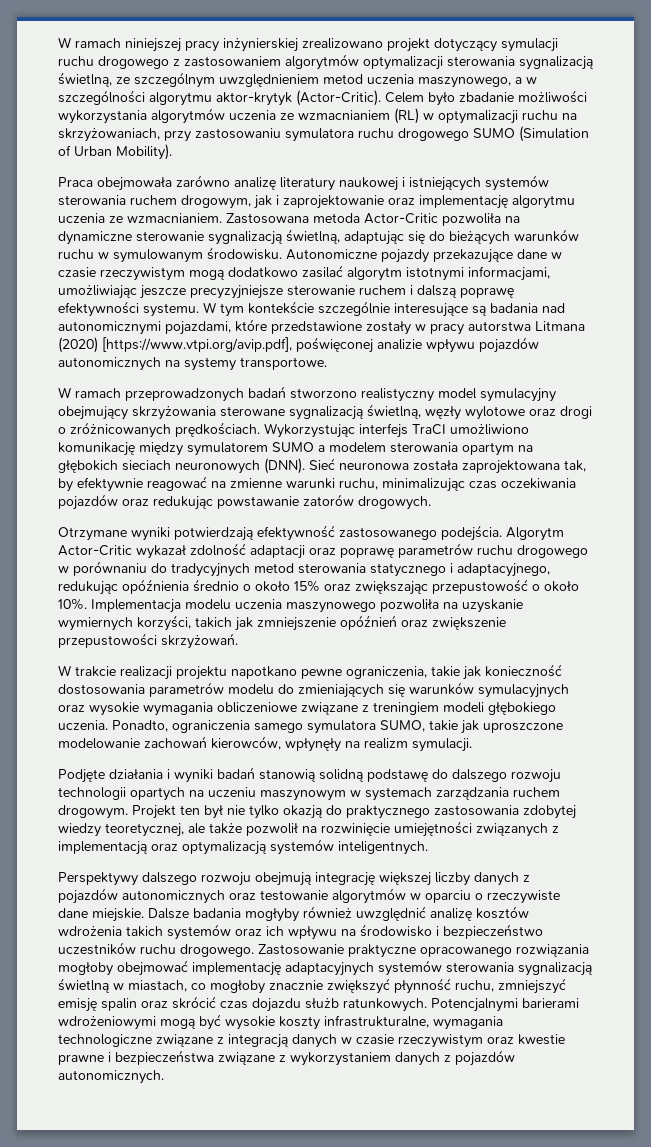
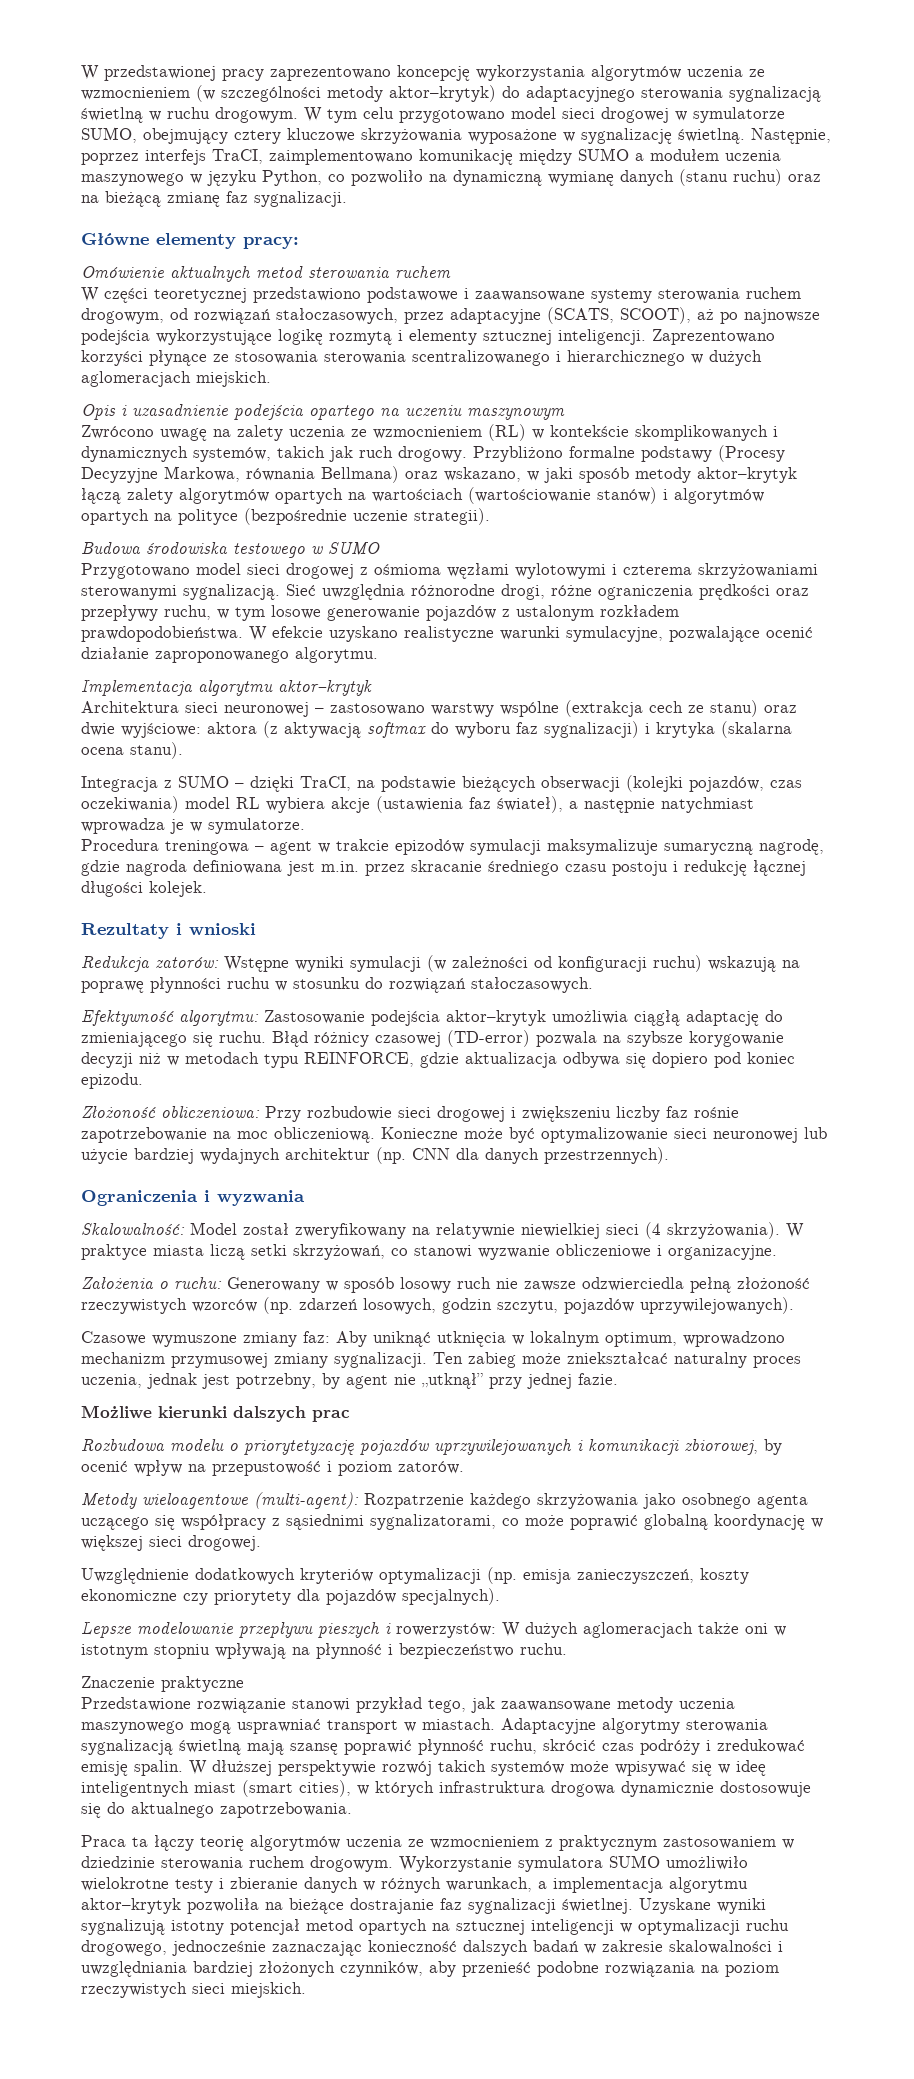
- W ramach niniejszej pracy inżynierskiej zrealizowano projekt dotyczący symulacji ruchu drogowego z zastosowaniem algorytmów optymalizacji sterowania sygnalizacją świetlną, ze szczególnym uwzględnieniem metod uczenia maszynowego, a w szczególności algorytmu aktor-krytyk (Actor-Critic). Celem było zbadanie możliwości wykorzystania algorytmów uczenia ze wzmacnianiem (RL) w optymalizacji ruchu na skrzyżowaniach, przy zastosowaniu symulatora ruchu drogowego SUMO (Simulation of Urban Mobility).
- Praca obejmowała zarówno analizę literatury naukowej i istniejących systemów sterowania ruchem drogowym, jak i zaprojektowanie oraz implementację algorytmu uczenia ze wzmacnianiem. Zastosowana metoda Actor-Critic pozwoliła na dynamiczne sterowanie sygnalizacją świetlną, adaptując się do bieżących warunków ruchu w symulowanym środowisku. Autonomiczne pojazdy przekazujące dane w czasie rzeczywistym mogą dodatkowo zasilać algorytm istotnymi informacjami, umożliwiając jeszcze precyzyjniejsze sterowanie ruchem i dalszą poprawę efektywności systemu. W tym kontekście szczególnie interesujące są badania nad autonomicznymi pojazdami, które przedstawione zostały w pracy autorstwa Litmana (2020) [https://www.vtpi.org/avip.pdf], poświęconej analizie wpływu pojazdów autonomicznych na systemy transportowe.
- W ramach przeprowadzonych badań stworzono realistyczny model symulacyjny obejmujący skrzyżowania sterowane sygnalizacją świetlną, węzły wylotowe oraz drogi o zróżnicowanych prędkościach. Wykorzystując interfejs TraCI umożliwiono komunikację między symulatorem SUMO a modelem sterowania opartym na głębokich sieciach neuronowych (DNN). Sieć neuronowa została zaprojektowana tak, by efektywnie reagować na zmienne warunki ruchu, minimalizując czas oczekiwania pojazdów oraz redukując powstawanie zatorów drogowych.
- Otrzymane wyniki potwierdzają efektywność zastosowanego podejścia. Algorytm Actor-Critic wykazał zdolność adaptacji oraz poprawę parametrów ruchu drogowego w porównaniu do tradycyjnych metod sterowania statycznego i adaptacyjnego, redukując opóźnienia średnio o około 15% oraz zwiększając przepustowość o około 10%. Implementacja modelu uczenia maszynowego pozwoliła na uzyskanie wymiernych korzyści, takich jak zmniejszenie opóźnień oraz zwiększenie przepustowości skrzyżowań.
- W trakcie realizacji projektu napotkano pewne ograniczenia, takie jak konieczność dostosowania parametrów modelu do zmieniających się warunków symulacyjnych oraz wysokie wymagania obliczeniowe związane z treningiem modeli głębokiego uczenia. Ponadto, ograniczenia samego symulatora SUMO, takie jak uproszczone modelowanie zachowań kierowców, wpłynęły na realizm symulacji.
- Podjęte działania i wyniki badań stanowią solidną podstawę do dalszego rozwoju technologii opartych na uczeniu maszynowym w systemach zarządzania ruchem drogowym. Projekt ten był nie tylko okazją do praktycznego zastosowania zdobytej wiedzy teoretycznej, ale także pozwolił na rozwinięcie umiejętności związanych z implementacją oraz optymalizacją systemów inteligentnych.
- Perspektywy dalszego rozwoju obejmują integrację większej liczby danych z pojazdów autonomicznych oraz testowanie algorytmów w oparciu o rzeczywiste dane miejskie. Dalsze badania mogłyby również uwzględnić analizę kosztów wdrożenia takich systemów oraz ich wpływu na środowisko i bezpieczeństwo uczestników ruchu drogowego. Zastosowanie praktyczne opracowanego rozwiązania mogłoby obejmować implementację adaptacyjnych systemów sterowania sygnalizacją świetlną w miastach, co mogłoby znacznie zwiększyć płynność ruchu, zmniejszyć emisję spalin oraz skrócić czas dojazdu służb ratunkowych. Potencjalnymi barierami wdrożeniowymi mogą być wysokie koszty infrastrukturalne, wymagania technologiczne związane z integracją danych w czasie rzeczywistym oraz kwestie prawne i bezpieczeństwa związane z wykorzystaniem danych z pojazdów autonomicznych.
+ W przedstawionej pracy zaprezentowano koncepcję wykorzystania algorytmów uczenia ze wzmocnieniem (w szczególności metody aktor–krytyk) do adaptacyjnego sterowania sygnalizacją świetlną w ruchu drogowym. W tym celu przygotowano model sieci drogowej w symulatorze SUMO, obejmujący cztery kluczowe skrzyżowania wyposażone w sygnalizację świetlną. Następnie, poprzez interfejs TraCI, zaimplementowano komunikację między SUMO a modułem uczenia maszynowego w języku Python, co pozwoliło na dynamiczną wymianę danych (stanu ruchu) oraz na bieżącą zmianę faz sygnalizacji.
+ Główne elementy pracy:
+ Omówienie aktualnych metod sterowania ruchem
+ W części teoretycznej przedstawiono podstawowe i zaawansowane systemy sterowania ruchem drogowym, od rozwiązań stałoczasowych, przez adaptacyjne (SCATS, SCOOT), aż po najnowsze podejścia wykorzystujące logikę rozmytą i elementy sztucznej inteligencji. Zaprezentowano korzyści płynące ze stosowania sterowania scentralizowanego i hierarchicznego w dużych aglomeracjach miejskich.
+ Opis i uzasadnienie podejścia opartego na uczeniu maszynowym
+ Zwrócono uwagę na zalety uczenia ze wzmocnieniem (RL) w kontekście skomplikowanych i dynamicznych systemów, takich jak ruch drogowy. Przybliżono formalne podstawy (Procesy Decyzyjne Markowa, równania Bellmana) oraz wskazano, w jaki sposób metody aktor–krytyk łączą zalety algorytmów opartych na wartościach (wartościowanie stanów) i algorytmów opartych na polityce (bezpośrednie uczenie strategii).
+ Budowa środowiska testowego w SUMO
+ Przygotowano model sieci drogowej z ośmioma węzłami wylotowymi i czterema skrzyżowaniami sterowanymi sygnalizacją. Sieć uwzględnia różnorodne drogi, różne ograniczenia prędkości oraz przepływy ruchu, w tym losowe generowanie pojazdów z ustalonym rozkładem prawdopodobieństwa. W efekcie uzyskano realistyczne warunki symulacyjne, pozwalające ocenić działanie zaproponowanego algorytmu.
+ Implementacja algorytmu aktor–krytyk
+ Architektura sieci neuronowej – zastosowano warstwy wspólne (extrakcja cech ze stanu) oraz dwie wyjściowe: aktora (z aktywacją softmax do wyboru faz sygnalizacji) i krytyka (skalarna ocena stanu).
+ Integracja z SUMO – dzięki TraCI, na podstawie bieżących obserwacji (kolejki pojazdów, czas oczekiwania) model RL wybiera akcje (ustawienia faz świateł), a następnie natychmiast wprowadza je w symulatorze.
+ Procedura treningowa – agent w trakcie epizodów symulacji maksymalizuje sumaryczną nagrodę, gdzie nagroda definiowana jest m.in. przez skracanie średniego czasu postoju i redukcję łącznej długości kolejek.
+ Rezultaty i wnioski
+ Redukcja zatorów: Wstępne wyniki symulacji (w zależności od konfiguracji ruchu) wskazują na poprawę płynności ruchu w stosunku do rozwiązań stałoczasowych.
+ Efektywność algorytmu: Zastosowanie podejścia aktor–krytyk umożliwia ciągłą adaptację do zmieniającego się ruchu. Błąd różnicy czasowej (TD-error) pozwala na szybsze korygowanie decyzji niż w metodach typu REINFORCE, gdzie aktualizacja odbywa się dopiero pod koniec epizodu.
+ Złożoność obliczeniowa: Przy rozbudowie sieci drogowej i zwiększeniu liczby faz rośnie zapotrzebowanie na moc obliczeniową. Konieczne może być optymalizowanie sieci neuronowej lub użycie bardziej wydajnych architektur (np. CNN dla danych przestrzennych).
+ Ograniczenia i wyzwania
+ Skalowalność: Model został zweryfikowany na relatywnie niewielkiej sieci (4 skrzyżowania). W praktyce miasta liczą setki skrzyżowań, co stanowi wyzwanie obliczeniowe i organizacyjne.
+ Założenia o ruchu: Generowany w sposób losowy ruch nie zawsze odzwierciedla pełną złożoność rzeczywistych wzorców (np. zdarzeń losowych, godzin szczytu, pojazdów uprzywilejowanych).
+ Czasowe wymuszone zmiany faz: Aby uniknąć utknięcia w lokalnym optimum, wprowadzono mechanizm przymusowej zmiany sygnalizacji. Ten zabieg może zniekształcać naturalny proces uczenia, jednak jest potrzebny, by agent nie „utknął” przy jednej fazie.
+ Możliwe kierunki dalszych prac
+ Rozbudowa modelu o priorytetyzację pojazdów uprzywilejowanych i komunikacji zbiorowej, by ocenić wpływ na przepustowość i poziom zatorów.
+ Metody wieloagentowe (multi-agent): Rozpatrzenie każdego skrzyżowania jako osobnego agenta uczącego się współpracy z sąsiednimi sygnalizatorami, co może poprawić globalną koordynację w większej sieci drogowej.
+ Uwzględnienie dodatkowych kryteriów optymalizacji (np. emisja zanieczyszczeń, koszty ekonomiczne czy priorytety dla pojazdów specjalnych).
+ Lepsze modelowanie przepływu pieszych i rowerzystów: W dużych aglomeracjach także oni w istotnym stopniu wpływają na płynność i bezpieczeństwo ruchu.
+ Znaczenie praktyczne
+ Przedstawione rozwiązanie stanowi przykład tego, jak zaawansowane metody uczenia maszynowego mogą usprawniać transport w miastach. Adaptacyjne algorytmy sterowania sygnalizacją świetlną mają szansę poprawić płynność ruchu, skrócić czas podróży i zredukować emisję spalin. W dłuższej perspektywie rozwój takich systemów może wpisywać się w ideę inteligentnych miast (smart cities), w których infrastruktura drogowa dynamicznie dostosowuje się do aktualnego zapotrzebowania.
+ Praca ta łączy teorię algorytmów uczenia ze wzmocnieniem z praktycznym zastosowaniem w dziedzinie sterowania ruchem drogowym. Wykorzystanie symulatora SUMO umożliwiło wielokrotne testy i zbieranie danych w różnych warunkach, a implementacja algorytmu aktor–krytyk pozwoliła na bieżące dostrajanie faz sygnalizacji świetlnej. Uzyskane wyniki sygnalizują istotny potencjał metod opartych na sztucznej inteligencji w optymalizacji ruchu drogowego, jednocześnie zaznaczając konieczność dalszych badań w zakresie skalowalności i uwzględniania bardziej złożonych czynników, aby przenieść podobne rozwiązania na poziom rzeczywistych sieci miejskich.

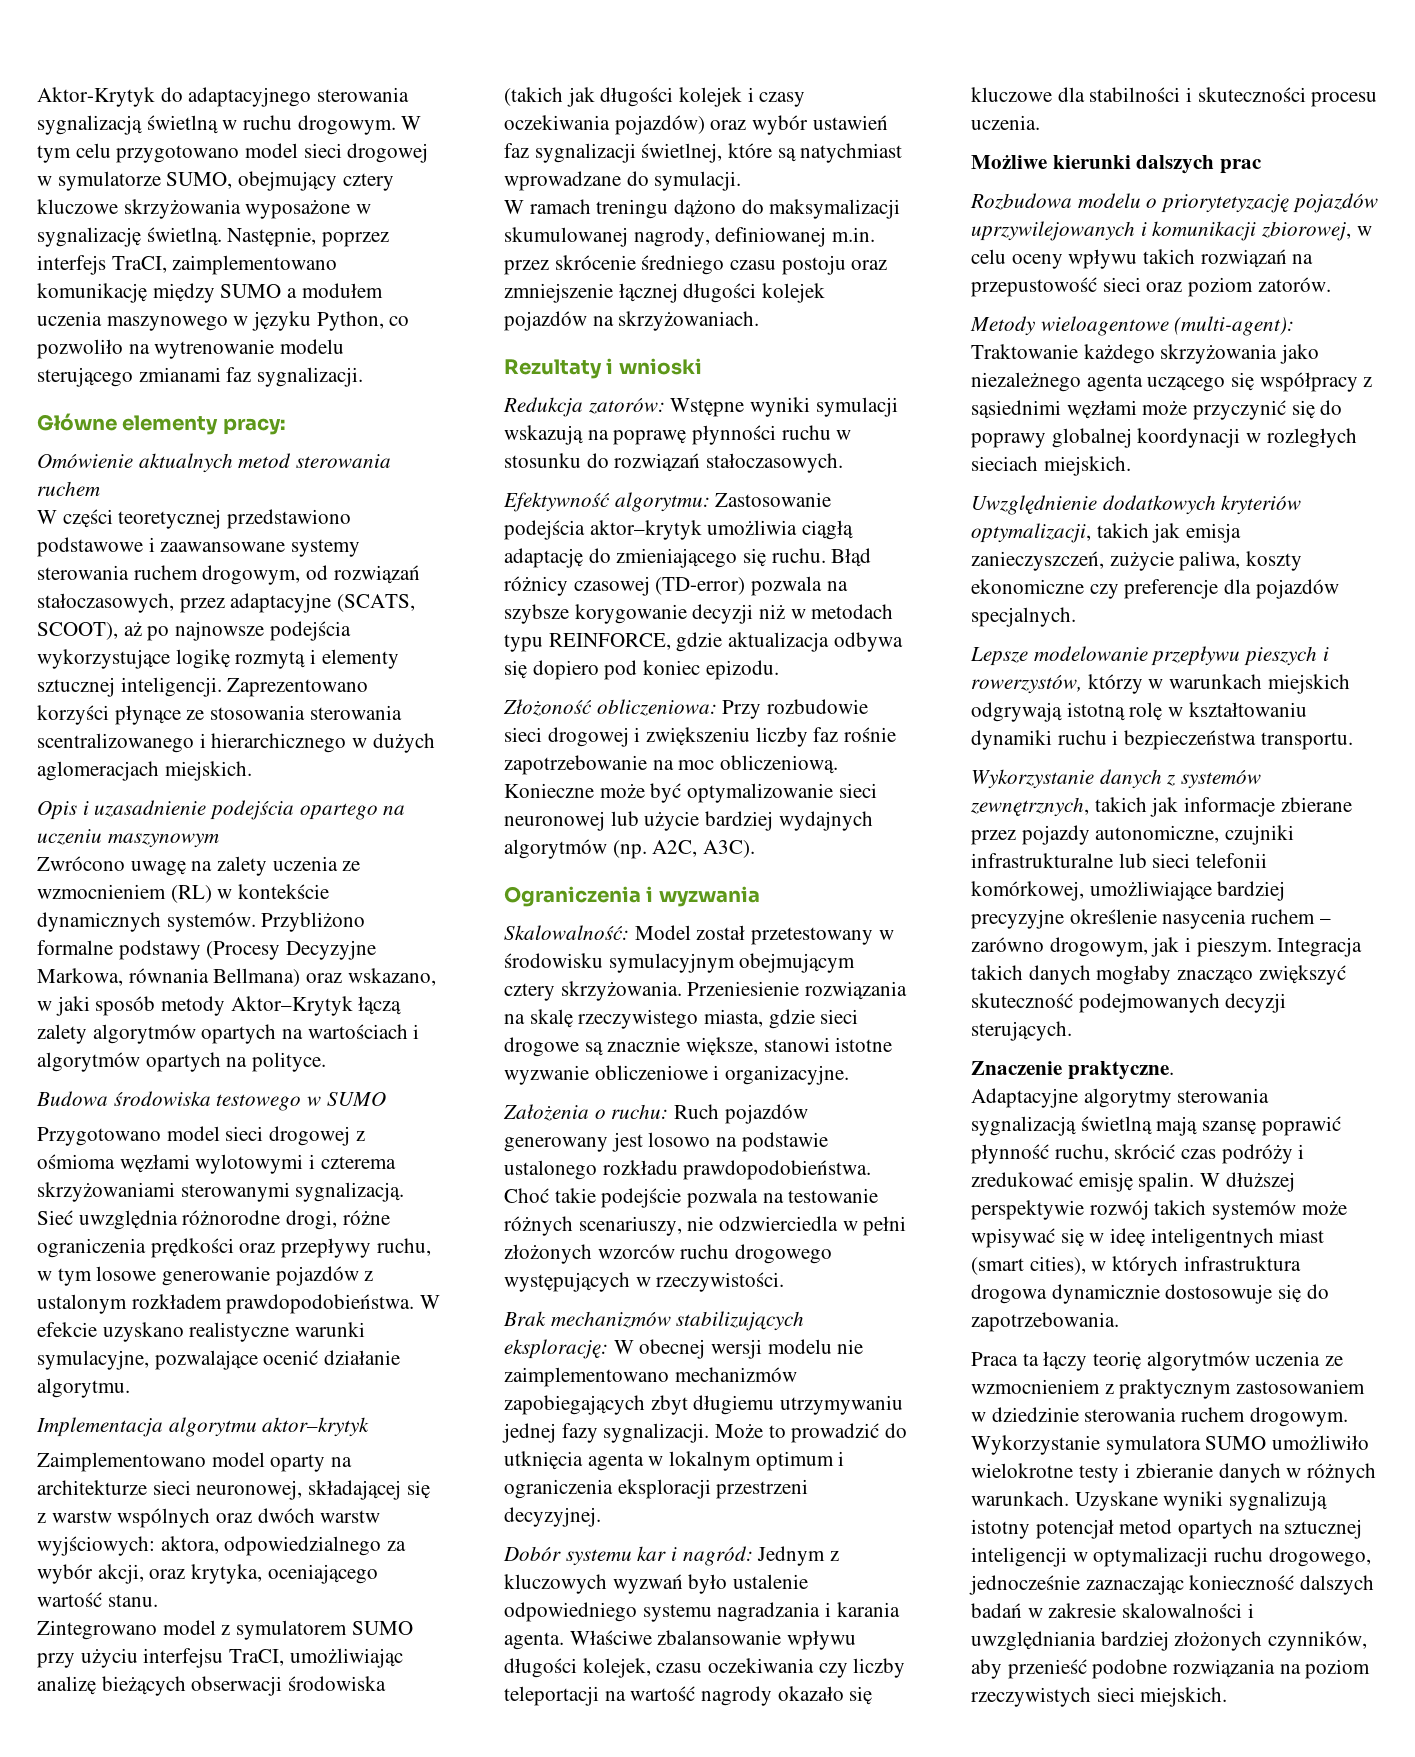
- W przedstawionej pracy zaprezentowano koncepcję wykorzystania algorytmów uczenia ze wzmocnieniem (w szczególności metody aktor–krytyk) do adaptacyjnego sterowania sygnalizacją świetlną w ruchu drogowym.
+ Aktor-Krytyk do adaptacyjnego sterowania sygnalizacją świetlną w ruchu drogowym.
- Następnie, poprzez interfejs TraCI, zaimplementowano komunikację między SUMO a modułem uczenia maszynowego w języku Python, co pozwoliło na dynamiczną wymianę danych (stanu ruchu) oraz na bieżącą zmianę faz sygnalizacji.
+ Następnie, poprzez interfejs TraCI, zaimplementowano komunikację między SUMO a modułem uczenia maszynowego w języku Python, co pozwoliło na wytrenowanie modelu sterującego zmianami faz sygnalizacji.
- Zwrócono uwagę na zalety uczenia ze wzmocnieniem (RL) w kontekście skomplikowanych i dynamicznych systemów, takich jak ruch drogowy.
+ Zwrócono uwagę na zalety uczenia ze wzmocnieniem (RL) w kontekście dynamicznych systemów.
- Przybliżono formalne podstawy (Procesy Decyzyjne Markowa, równania Bellmana) oraz wskazano, w jaki sposób metody aktor–krytyk łączą zalety algorytmów opartych na wartościach (wartościowanie stanów) i algorytmów opartych na polityce (bezpośrednie uczenie strategii).
+ Przybliżono formalne podstawy (Procesy Decyzyjne Markowa, równania Bellmana) oraz wskazano, w jaki sposób metody Aktor–Krytyk łączą zalety algorytmów opartych na wartościach i algorytmów opartych na polityce.
- W efekcie uzyskano realistyczne warunki symulacyjne, pozwalające ocenić działanie zaproponowanego algorytmu.
+ W efekcie uzyskano realistyczne warunki symulacyjne, pozwalające ocenić działanie algorytmu.
- Architektura sieci neuronowej – zastosowano warstwy wspólne (extrakcja cech ze stanu) oraz dwie wyjściowe: aktora (z aktywacją softmax do wyboru faz sygnalizacji) i krytyka (skalarna ocena stanu).
- Integracja z SUMO – dzięki TraCI, na podstawie bieżących obserwacji (kolejki pojazdów, czas oczekiwania) model RL wybiera akcje (ustawienia faz świateł), a następnie natychmiast wprowadza je w symulatorze.
- Procedura treningowa – agent w trakcie epizodów symulacji maksymalizuje sumaryczną nagrodę, gdzie nagroda definiowana jest m.in. przez skracanie średniego czasu postoju i redukcję łącznej długości kolejek.
+ Zaimplementowano model oparty na architekturze sieci neuronowej, składającej się z warstw wspólnych oraz dwóch warstw wyjściowych: aktora, odpowiedzialnego za wybór akcji, oraz krytyka, oceniającego wartość stanu.
+ Zintegrowano model z symulatorem SUMO przy użyciu interfejsu TraCI, umożliwiając analizę bieżących obserwacji środowiska (takich jak długości kolejek i czasy oczekiwania pojazdów) oraz wybór ustawień faz sygnalizacji świetlnej, które są natychmiast wprowadzane do symulacji.
+ W ramach treningu dążono do maksymalizacji skumulowanej nagrody, definiowanej m.in. przez skrócenie średniego czasu postoju oraz zmniejszenie łącznej długości kolejek pojazdów na skrzyżowaniach.
- Redukcja zatorów: Wstępne wyniki symulacji (w zależności od konfiguracji ruchu) wskazują na poprawę płynności ruchu w stosunku do rozwiązań stałoczasowych.
+ Redukcja zatorów: Wstępne wyniki symulacji wskazują na poprawę płynności ruchu w stosunku do rozwiązań stałoczasowych.
- Konieczne może być optymalizowanie sieci neuronowej lub użycie bardziej wydajnych architektur (np. CNN dla danych przestrzennych).
+ Konieczne może być optymalizowanie sieci neuronowej lub użycie bardziej wydajnych algorytmów (np. A2C, A3C).
- Skalowalność: Model został zweryfikowany na relatywnie niewielkiej sieci (4 skrzyżowania). W praktyce miasta liczą setki skrzyżowań, co stanowi wyzwanie obliczeniowe i organizacyjne.
+ Skalowalność: Model został przetestowany w środowisku symulacyjnym obejmującym cztery skrzyżowania. Przeniesienie rozwiązania na skalę rzeczywistego miasta, gdzie sieci drogowe są znacznie większe, stanowi istotne wyzwanie obliczeniowe i organizacyjne.
- Założenia o ruchu: Generowany w sposób losowy ruch nie zawsze odzwierciedla pełną złożoność rzeczywistych wzorców (np. zdarzeń losowych, godzin szczytu, pojazdów uprzywilejowanych).
- Czasowe wymuszone zmiany faz: Aby uniknąć utknięcia w lokalnym optimum, wprowadzono mechanizm przymusowej zmiany sygnalizacji. Ten zabieg może zniekształcać naturalny proces uczenia, jednak jest potrzebny, by agent nie „utknął” przy jednej fazie.
+ Założenia o ruchu: Ruch pojazdów generowany jest losowo na podstawie ustalonego rozkładu prawdopodobieństwa. Choć takie podejście pozwala na testowanie różnych scenariuszy, nie odzwierciedla w pełni złożonych wzorców ruchu drogowego występujących w rzeczywistości.
+ Brak mechanizmów stabilizujących eksplorację: W obecnej wersji modelu nie zaimplementowano mechanizmów zapobiegających zbyt długiemu utrzymywaniu jednej fazy sygnalizacji. Może to prowadzić do utknięcia agenta w lokalnym optimum i ograniczenia eksploracji przestrzeni decyzyjnej.
+ Dobór systemu kar i nagród: Jednym z kluczowych wyzwań było ustalenie odpowiedniego systemu nagradzania i karania agenta. Właściwe zbalansowanie wpływu długości kolejek, czasu oczekiwania czy liczby teleportacji na wartość nagrody okazało się kluczowe dla stabilności i skuteczności procesu uczenia.
- Rozbudowa modelu o priorytetyzację pojazdów uprzywilejowanych i komunikacji zbiorowej, by ocenić wpływ na przepustowość i poziom zatorów.
+ Rozbudowa modelu o priorytetyzację pojazdów uprzywilejowanych i komunikacji zbiorowej, w celu oceny wpływu takich rozwiązań na przepustowość sieci oraz poziom zatorów.
- Metody wieloagentowe (multi-agent): Rozpatrzenie każdego skrzyżowania jako osobnego agenta uczącego się współpracy z sąsiednimi sygnalizatorami, co może poprawić globalną koordynację w większej sieci drogowej.
- Uwzględnienie dodatkowych kryteriów optymalizacji (np. emisja zanieczyszczeń, koszty ekonomiczne czy priorytety dla pojazdów specjalnych).
+ Metody wieloagentowe (multi-agent): Traktowanie każdego skrzyżowania jako niezależnego agenta uczącego się współpracy z sąsiednimi węzłami może przyczynić się do poprawy globalnej koordynacji w rozległych sieciach miejskich.
+ Uwzględnienie dodatkowych kryteriów optymalizacji, takich jak emisja zanieczyszczeń, zużycie paliwa, koszty ekonomiczne czy preferencje dla pojazdów specjalnych.
- Lepsze modelowanie przepływu pieszych i rowerzystów: W dużych aglomeracjach także oni w istotnym stopniu wpływają na płynność i bezpieczeństwo ruchu.
- Znaczenie praktyczne
- Przedstawione rozwiązanie stanowi przykład tego, jak zaawansowane metody uczenia maszynowego mogą usprawniać transport w miastach. Adaptacyjne algorytmy sterowania sygnalizacją świetlną mają szansę poprawić płynność ruchu, skrócić czas podróży i zredukować emisję spalin.
+ Lepsze modelowanie przepływu pieszych i rowerzystów, którzy w warunkach miejskich odgrywają istotną rolę w kształtowaniu dynamiki ruchu i bezpieczeństwa transportu.
+ Wykorzystanie danych z systemów zewnętrznych, takich jak informacje zbierane przez pojazdy autonomiczne, czujniki infrastrukturalne lub sieci telefonii komórkowej, umożliwiające bardziej precyzyjne określenie nasycenia ruchem – zarówno drogowym, jak i pieszym. Integracja takich danych mogłaby znacząco zwiększyć skuteczność podejmowanych decyzji sterujących.
+ Znaczenie praktyczne.
+ Adaptacyjne algorytmy sterowania sygnalizacją świetlną mają szansę poprawić płynność ruchu, skrócić czas podróży i zredukować emisję spalin.
- W dłuższej perspektywie rozwój takich systemów może wpisywać się w ideę inteligentnych miast (smart cities), w których infrastruktura drogowa dynamicznie dostosowuje się do aktualnego zapotrzebowania.
+ W dłuższej perspektywie rozwój takich systemów może wpisywać się w ideę inteligentnych miast (smart cities), w których infrastruktura drogowa dynamicznie dostosowuje się do zapotrzebowania.
- Wykorzystanie symulatora SUMO umożliwiło wielokrotne testy i zbieranie danych w różnych warunkach, a implementacja algorytmu aktor–krytyk pozwoliła na bieżące dostrajanie faz sygnalizacji świetlnej.
+ Wykorzystanie symulatora SUMO umożliwiło wielokrotne testy i zbieranie danych w różnych warunkach.

